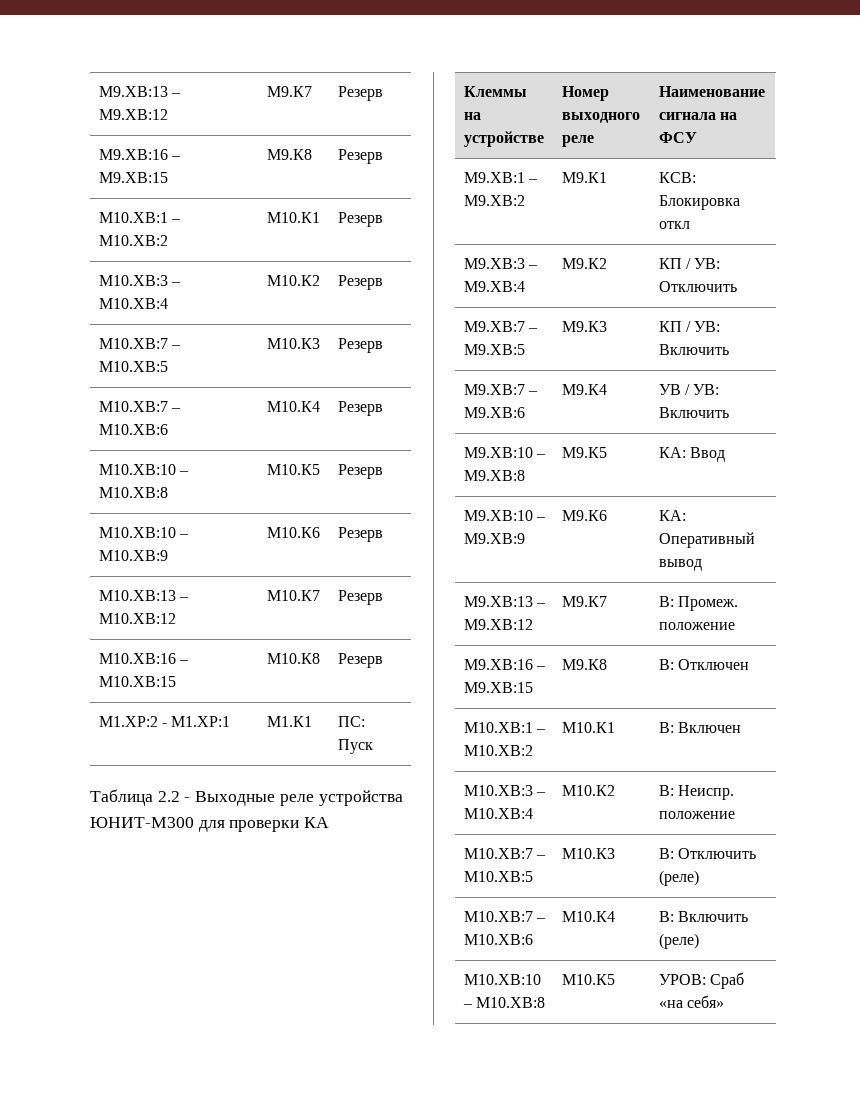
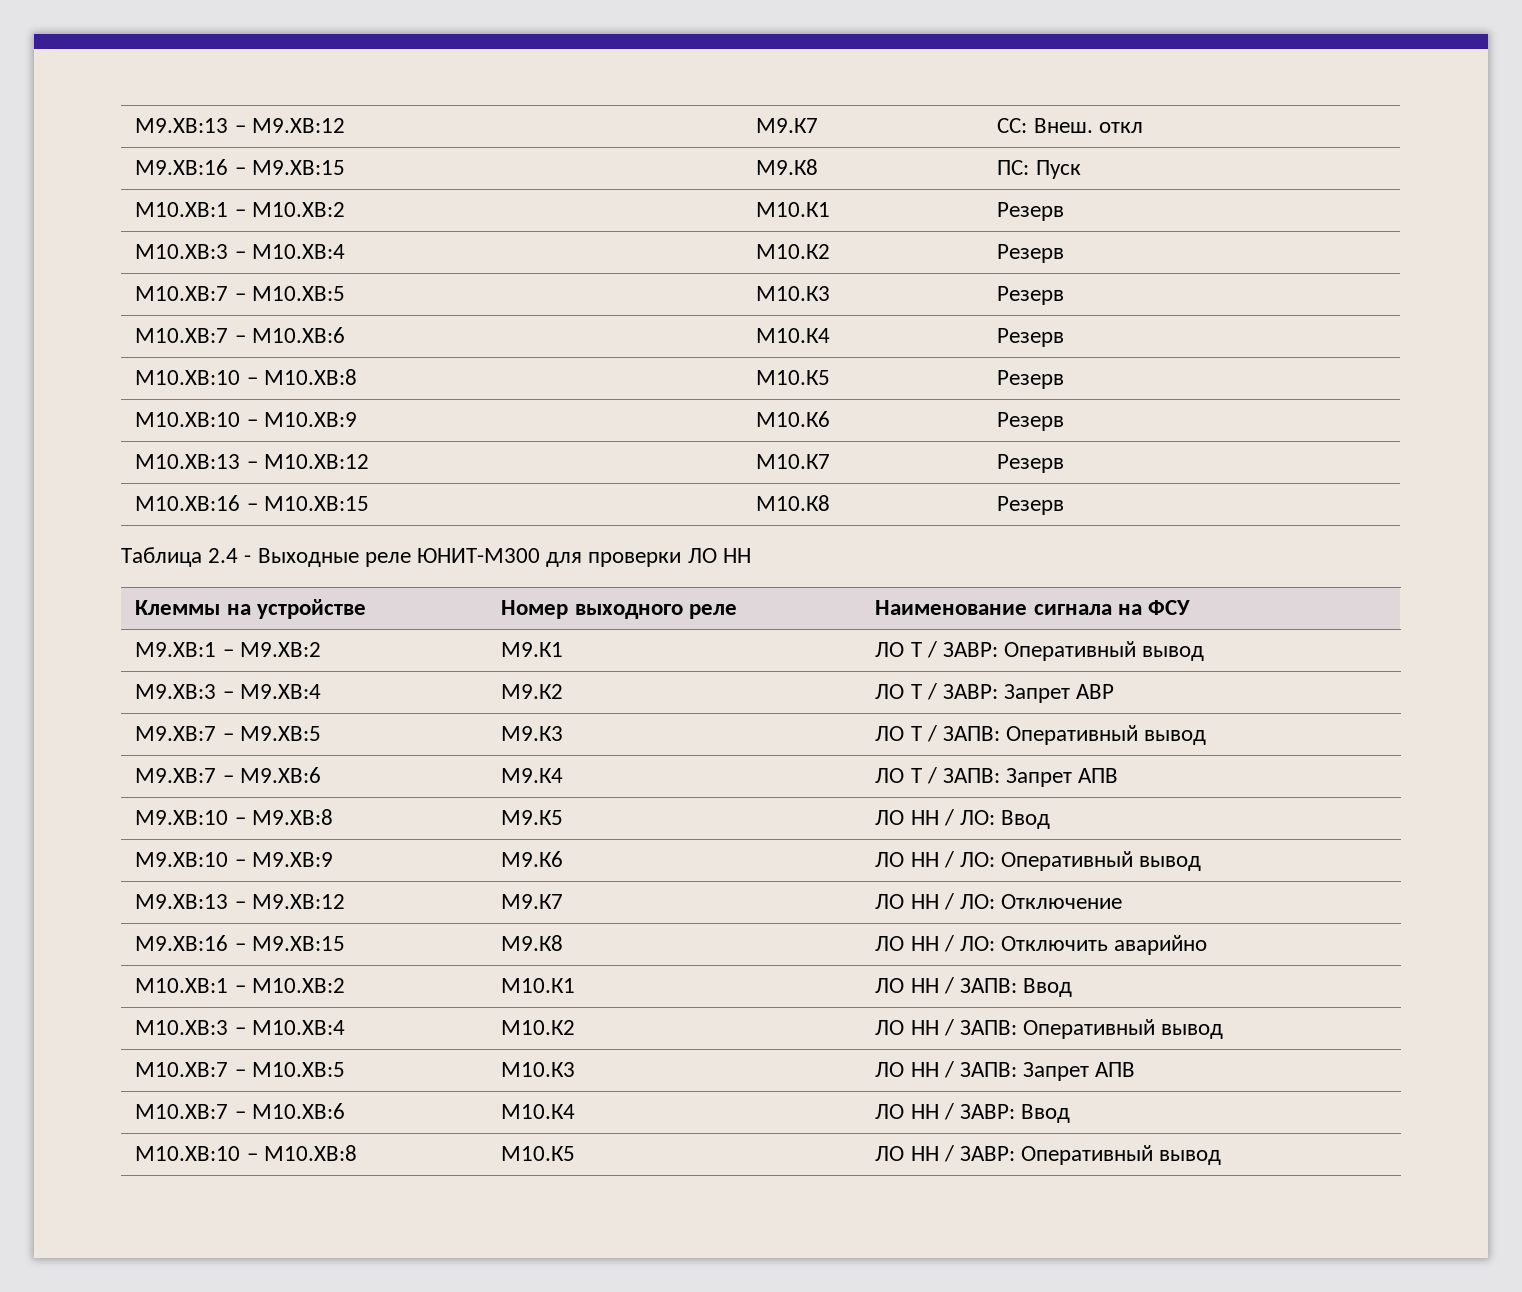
- М9.XВ:13 – М9.XB:12 | М9.К7 | Резерв
- М9.XВ:16 – М9.XB:15 | М9.К8 | Резерв
+ М9.XВ:13 – М9.XB:12 | М9.К7 | СС: Внеш. откл
+ М9.XВ:16 – М9.XB:15 | М9.К8 | ПС: Пуск
- М1.XP:2 - М1.XP:1 | М1.К1 | ПС: Пуск
- Таблица 2.2 - Выходные реле устройства ЮНИТ-М300 для проверки КА
+ Таблица 2.4 - Выходные реле ЮНИТ-М300 для проверки ЛО НН
- М9.XВ:1 – М9.XB:2 | М9.К1 | КСВ: Блокировка откл
- М9.XВ:3 – М9.XB:4 | М9.К2 | КП / УВ: Отключить
- М9.XВ:7 – М9.XB:5 | М9.К3 | КП / УВ: Включить
- М9.XВ:7 – М9.XB:6 | М9.К4 | УВ / УВ: Включить
+ М9.XВ:1 – М9.XB:2 | М9.К1 | ЛО Т / ЗАВР: Оперативный вывод
+ М9.XВ:3 – М9.XB:4 | М9.К2 | ЛО Т / ЗАВР: Запрет АВР
+ М9.XВ:7 – М9.XB:5 | М9.К3 | ЛО Т / ЗАПВ: Оперативный вывод
+ М9.XВ:7 – М9.XB:6 | М9.К4 | ЛО Т / ЗАПВ: Запрет АПВ
- М9.XВ:10 – М9.XB:8 | М9.К5 | КА: Ввод
+ М9.XВ:10 – М9.XB:8 | М9.К5 | ЛО НН / ЛО: Ввод
- М9.XВ:10 – М9.XB:9 | М9.К6 | КА: Оперативный вывод
+ М9.XВ:10 – М9.XB:9 | М9.К6 | ЛО НН / ЛО: Оперативный вывод
- М9.XВ:13 – М9.XB:12 | М9.К7 | В: Промеж. положение
- М9.XВ:16 – М9.XB:15 | М9.К8 | В: Отключен
- М10.XВ:1 – М10.XB:2 | М10.К1 | В: Включен
- М10.XВ:3 – М10.XB:4 | М10.К2 | В: Неиспр. положение
- М10.XВ:7 – М10.XB:5 | М10.К3 | В: Отключить (реле)
- М10.XВ:7 – М10.XB:6 | М10.К4 | В: Включить (реле)
- М10.XВ:10 – М10.XB:8 | М10.К5 | УРОВ: Сраб «на себя»
+ М9.XВ:13 – М9.XB:12 | М9.К7 | ЛО НН / ЛО: Отключение
+ М9.XВ:16 – М9.XB:15 | М9.К8 | ЛО НН / ЛО: Отключить аварийно
+ М10.XВ:1 – М10.XB:2 | М10.К1 | ЛО НН / ЗАПВ: Ввод
+ М10.XВ:3 – М10.XB:4 | М10.К2 | ЛО НН / ЗАПВ: Оперативный вывод
+ М10.XВ:7 – М10.XB:5 | М10.К3 | ЛО НН / ЗАПВ: Запрет АПВ
+ М10.XВ:7 – М10.XB:6 | М10.К4 | ЛО НН / ЗАВР: Ввод
+ М10.XВ:10 – М10.XB:8 | М10.К5 | ЛО НН / ЗАВР: Оперативный вывод

